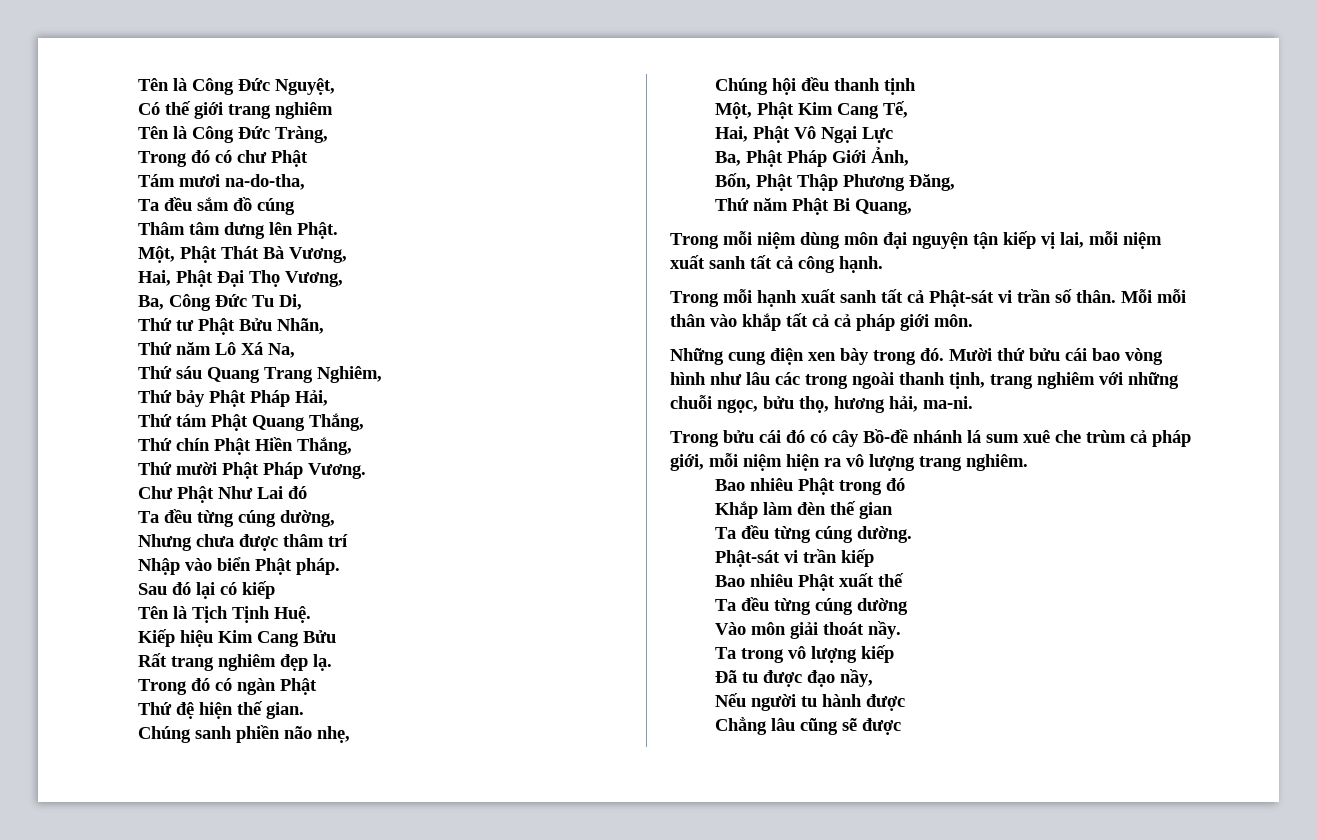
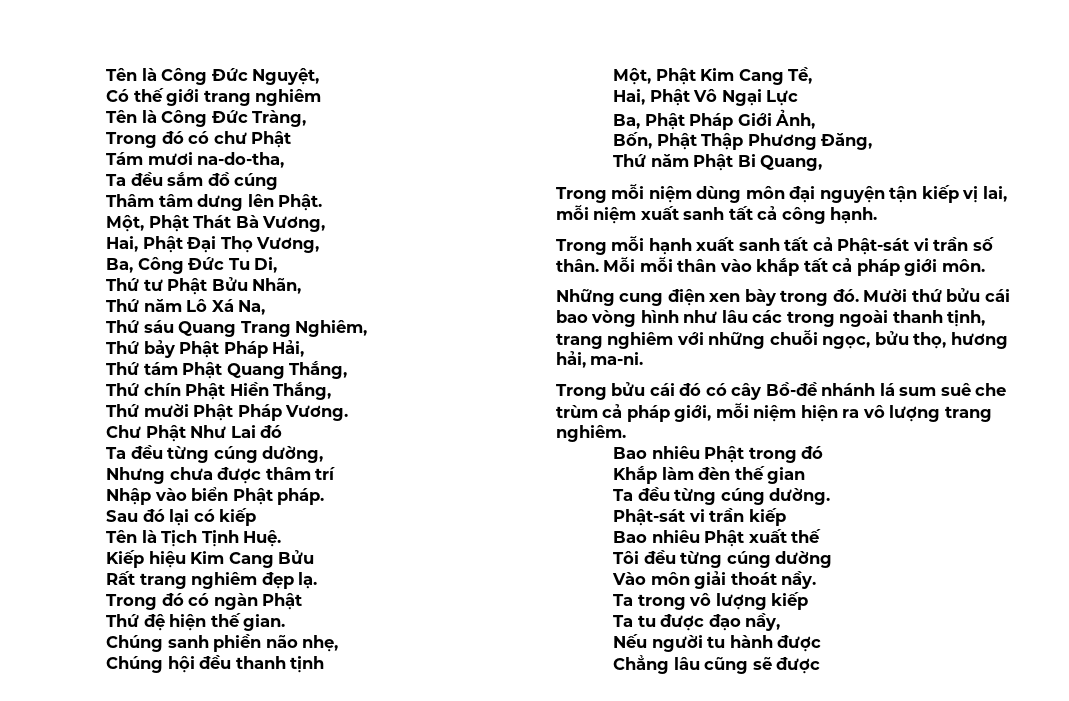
- Một, Phật Kim Cang Tế,
+ Một, Phật Kim Cang Tề,
- Mỗi mỗi thân vào khắp tất cả cả pháp giới môn.
+ Mỗi mỗi thân vào khắp tất cả pháp giới môn.
- Trong bửu cái đó có cây Bồ-đề nhánh lá sum xuê che trùm cả pháp giới, mỗi niệm hiện ra vô lượng trang nghiêm.
+ Trong bửu cái đó có cây Bồ-đề nhánh lá sum suê che trùm cả pháp giới, mỗi niệm hiện ra vô lượng trang nghiêm.
- Ta đều từng cúng dường
+ Tôi đều từng cúng dường
- Đã tu được đạo nầy,
+ Ta tu được đạo nầy,

